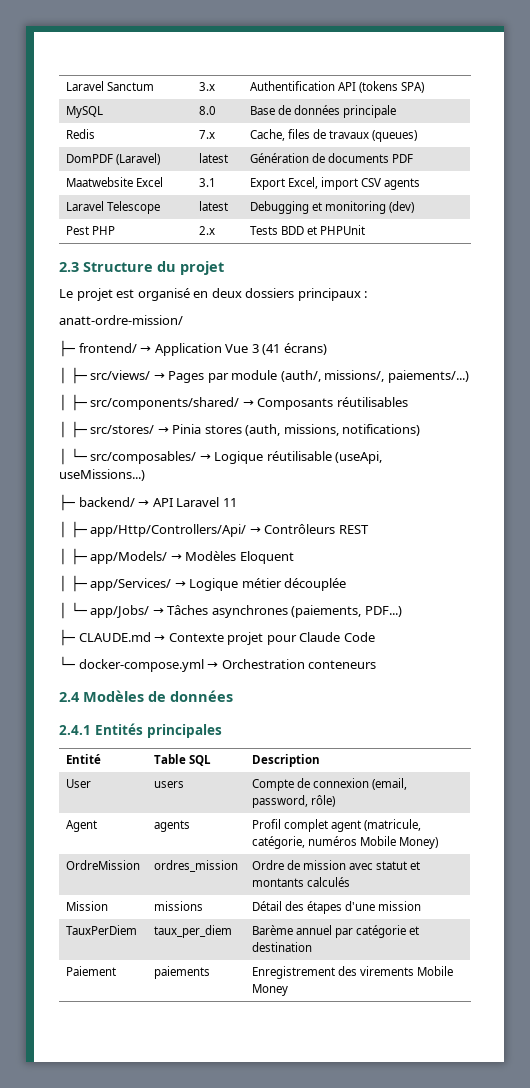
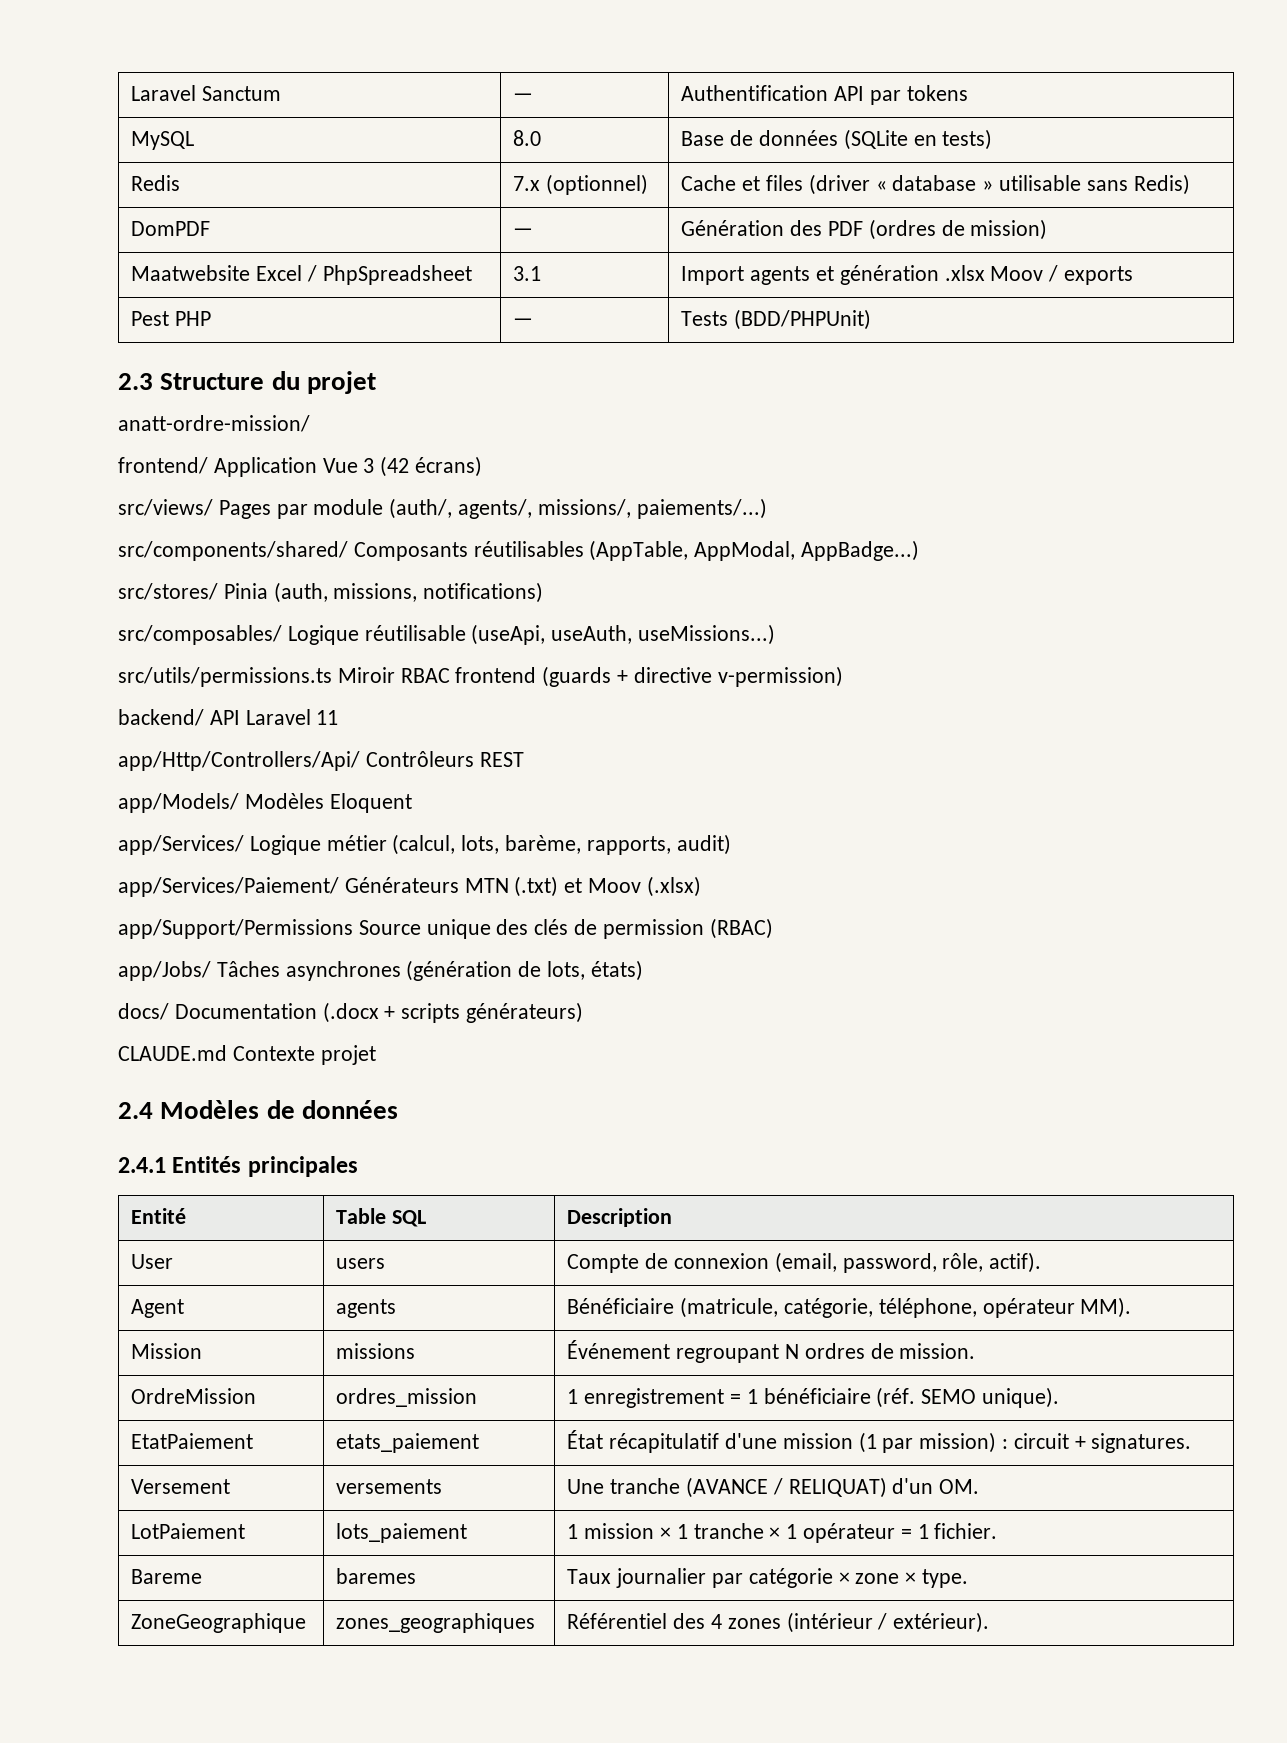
- Laravel Sanctum | 3.x | Authentification API (tokens SPA)
+ Laravel Sanctum | — | Authentification API par tokens
- MySQL | 8.0 | Base de données principale
+ MySQL | 8.0 | Base de données (SQLite en tests)
- Redis | 7.x | Cache, files de travaux (queues)
+ Redis | 7.x (optionnel) | Cache et files (driver « database » utilisable sans Redis)
- DomPDF (Laravel) | latest | Génération de documents PDF
+ DomPDF | — | Génération des PDF (ordres de mission)
- Maatwebsite Excel | 3.1 | Export Excel, import CSV agents
- Laravel Telescope | latest | Debugging et monitoring (dev)
+ Maatwebsite Excel / PhpSpreadsheet | 3.1 | Import agents et génération .xlsx Moov / exports
- Pest PHP | 2.x | Tests BDD et PHPUnit
+ Pest PHP | — | Tests (BDD/PHPUnit)
- Le projet est organisé en deux dossiers principaux :
  anatt-ordre-mission/
- ├─ frontend/ → Application Vue 3 (41 écrans)
+ frontend/ Application Vue 3 (42 écrans)
- │ ├─ src/views/ → Pages par module (auth/, missions/, paiements/...)
+ src/views/ Pages par module (auth/, agents/, missions/, paiements/...)
- │ ├─ src/components/shared/ → Composants réutilisables
- │ ├─ src/stores/ → Pinia stores (auth, missions, notifications)
+ src/components/shared/ Composants réutilisables (AppTable, AppModal, AppBadge...)
+ src/stores/ Pinia (auth, missions, notifications)
- │ └─ src/composables/ → Logique réutilisable (useApi, useMissions...)
+ src/composables/ Logique réutilisable (useApi, useAuth, useMissions...)
- ├─ backend/ → API Laravel 11
- │ ├─ app/Http/Controllers/Api/ → Contrôleurs REST
- │ ├─ app/Models/ → Modèles Eloquent
- │ ├─ app/Services/ → Logique métier découplée
- │ └─ app/Jobs/ → Tâches asynchrones (paiements, PDF...)
- ├─ CLAUDE.md → Contexte projet pour Claude Code
- └─ docker-compose.yml → Orchestration conteneurs
+ src/utils/permissions.ts Miroir RBAC frontend (guards + directive v-permission)
+ backend/ API Laravel 11
+ app/Http/Controllers/Api/ Contrôleurs REST
+ app/Models/ Modèles Eloquent
+ app/Services/ Logique métier (calcul, lots, barème, rapports, audit)
+ app/Services/Paiement/ Générateurs MTN (.txt) et Moov (.xlsx)
+ app/Support/Permissions Source unique des clés de permission (RBAC)
+ app/Jobs/ Tâches asynchrones (génération de lots, états)
+ docs/ Documentation (.docx + scripts générateurs)
+ CLAUDE.md Contexte projet
- User | users | Compte de connexion (email, password, rôle)
+ User | users | Compte de connexion (email, password, rôle, actif).
- Agent | agents | Profil complet agent (matricule, catégorie, numéros Mobile Money)
- OrdreMission | ordres_mission | Ordre de mission avec statut et montants calculés
- Mission | missions | Détail des étapes d'une mission
- TauxPerDiem | taux_per_diem | Barème annuel par catégorie et destination
- Paiement | paiements | Enregistrement des virements Mobile Money
+ Agent | agents | Bénéficiaire (matricule, catégorie, téléphone, opérateur MM).
+ Mission | missions | Événement regroupant N ordres de mission.
+ OrdreMission | ordres_mission | 1 enregistrement = 1 bénéficiaire (réf. SEMO unique).
+ EtatPaiement | etats_paiement | État récapitulatif d'une mission (1 par mission) : circuit + signatures.
+ Versement | versements | Une tranche (AVANCE / RELIQUAT) d'un OM.
+ LotPaiement | lots_paiement | 1 mission × 1 tranche × 1 opérateur = 1 fichier.
+ Bareme | baremes | Taux journalier par catégorie × zone × type.
+ ZoneGeographique | zones_geographiques | Référentiel des 4 zones (intérieur / extérieur).

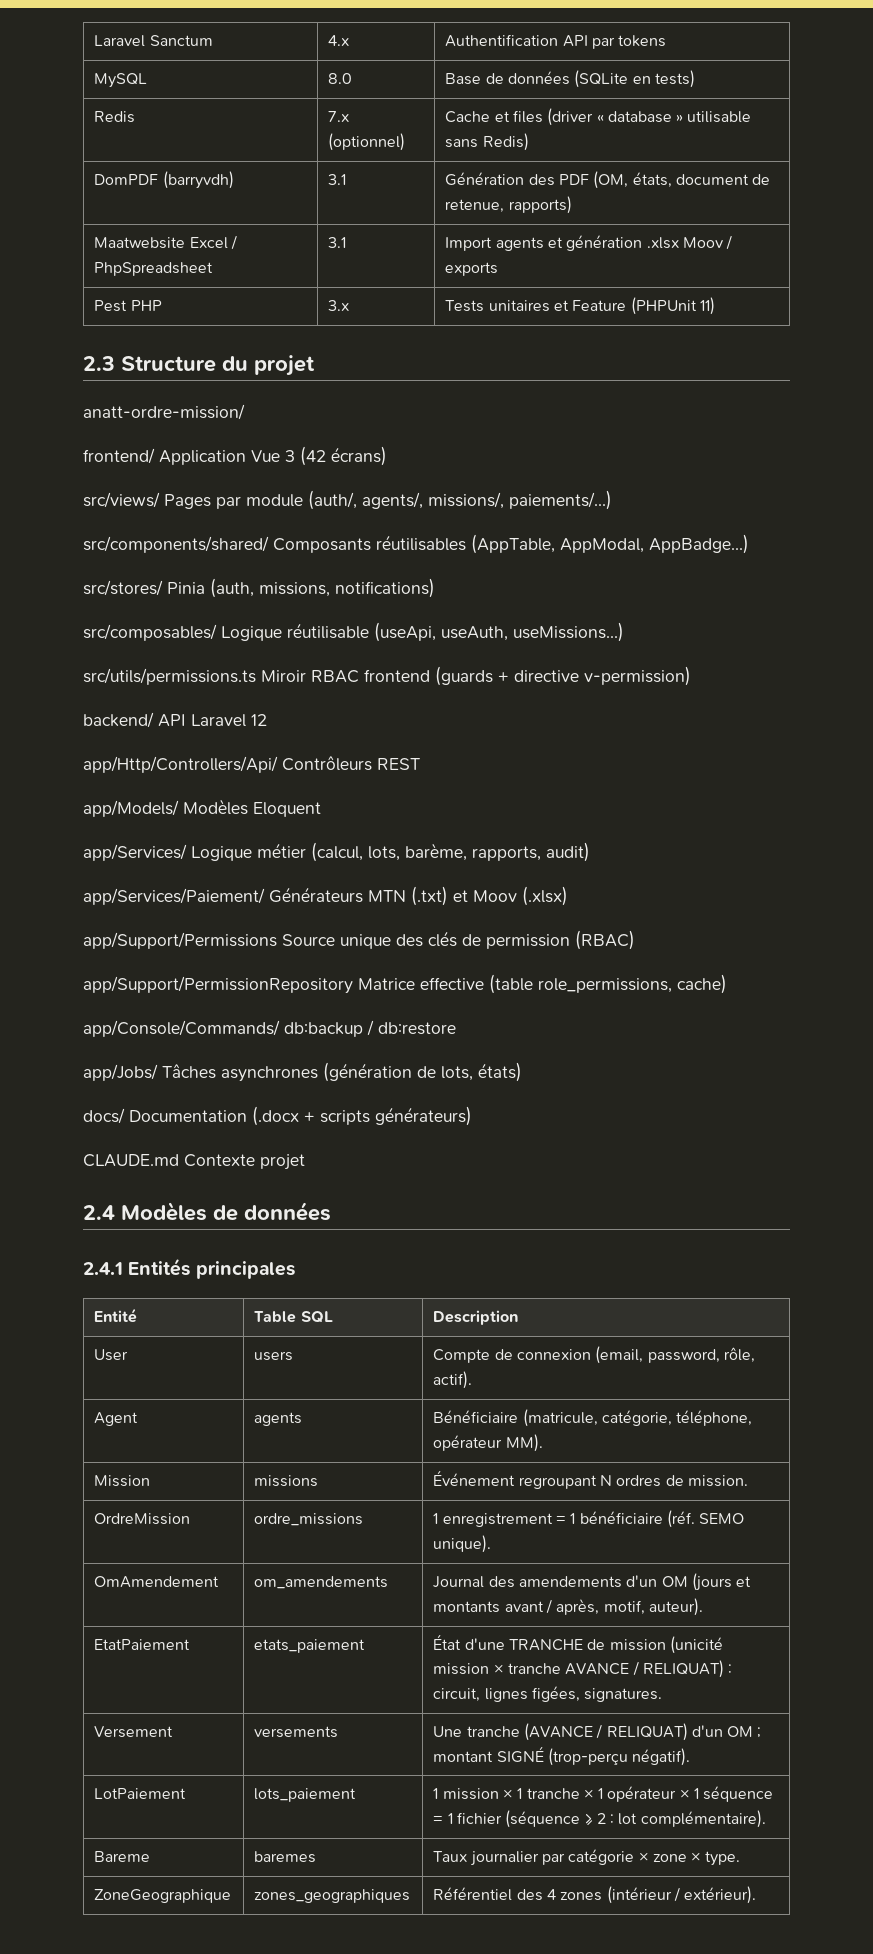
- Laravel Sanctum | — | Authentification API par tokens
+ Laravel Sanctum | 4.x | Authentification API par tokens
- DomPDF | — | Génération des PDF (ordres de mission)
+ DomPDF (barryvdh) | 3.1 | Génération des PDF (OM, états, document de retenue, rapports)
- Pest PHP | — | Tests (BDD/PHPUnit)
+ Pest PHP | 3.x | Tests unitaires et Feature (PHPUnit 11)
- backend/ API Laravel 11
+ backend/ API Laravel 12
+ app/Support/PermissionRepository Matrice effective (table role_permissions, cache)
+ app/Console/Commands/ db:backup / db:restore
- OrdreMission | ordres_mission | 1 enregistrement = 1 bénéficiaire (réf. SEMO unique).
+ OrdreMission | ordre_missions | 1 enregistrement = 1 bénéficiaire (réf. SEMO unique).
- EtatPaiement | etats_paiement | État récapitulatif d'une mission (1 par mission) : circuit + signatures.
+ OmAmendement | om_amendements | Journal des amendements d'un OM (jours et montants avant / après, motif, auteur).
+ EtatPaiement | etats_paiement | État d'une TRANCHE de mission (unicité mission × tranche AVANCE / RELIQUAT) : circuit, lignes figées, signatures.
- Versement | versements | Une tranche (AVANCE / RELIQUAT) d'un OM.
+ Versement | versements | Une tranche (AVANCE / RELIQUAT) d'un OM ; montant SIGNÉ (trop-perçu négatif).
- LotPaiement | lots_paiement | 1 mission × 1 tranche × 1 opérateur = 1 fichier.
+ LotPaiement | lots_paiement | 1 mission × 1 tranche × 1 opérateur × 1 séquence = 1 fichier (séquence ≥ 2 : lot complémentaire).

